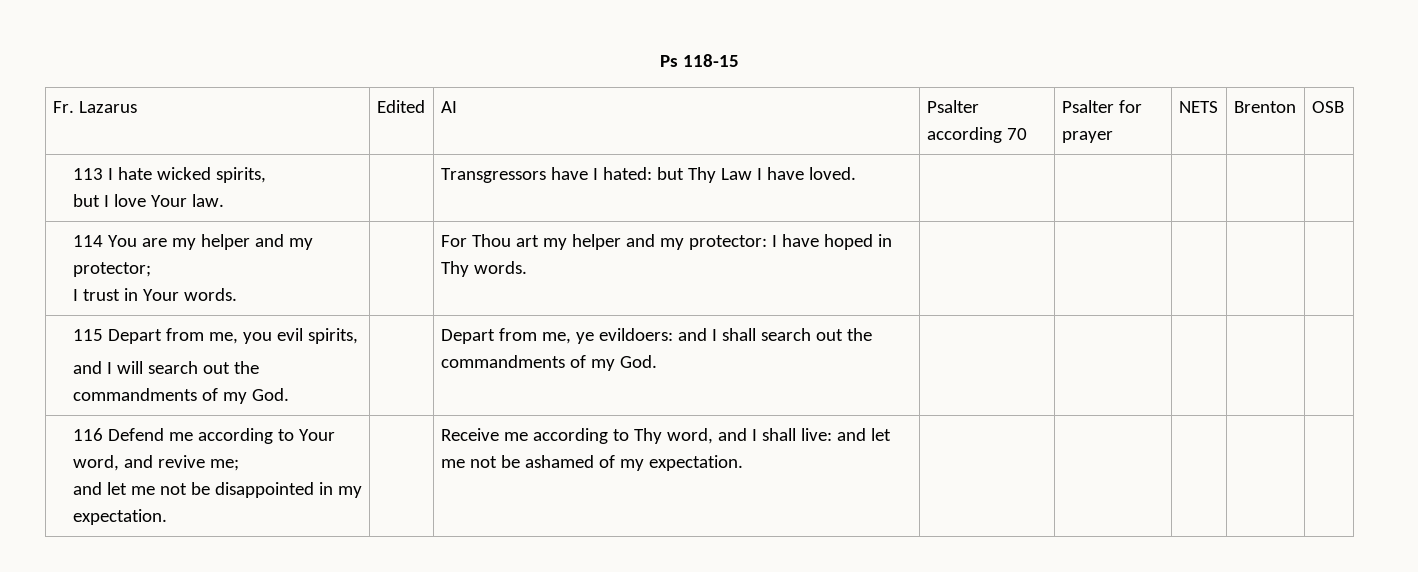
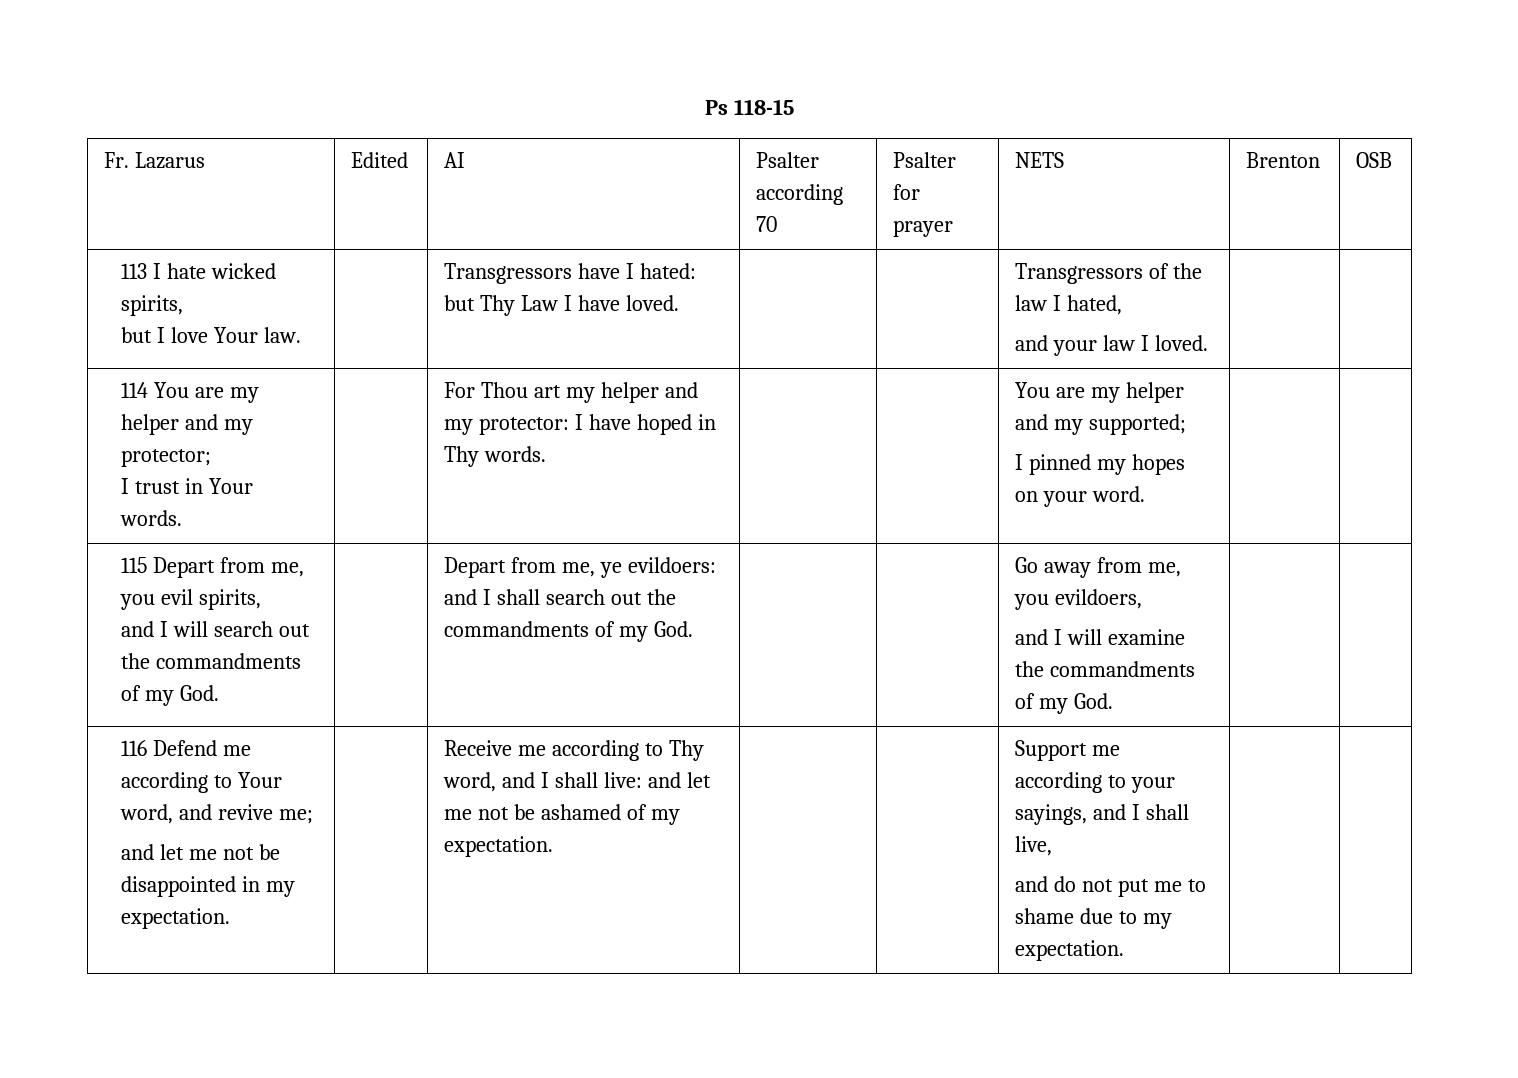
  113 I hate wicked spirits,
- but I love Your law. | | Transgressors have I hated: but Thy Law I have loved. | | | | |
+ but I love Your law. | | Transgressors have I hated: but Thy Law I have loved. | | | Transgressors of the law I hated,
+ and your law I loved. | |
+ You are my helper and my supported;
+ I pinned my hopes on your word.
+ Go away from me, you evildoers,
+ and I will examine the commandments of my God.
+ Support me according to your sayings, and I shall live,
+ and do not put me to shame due to my expectation.

